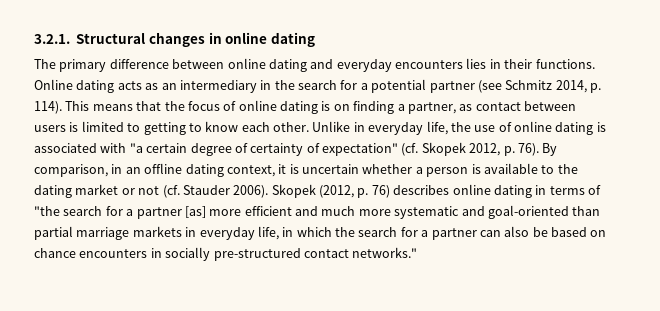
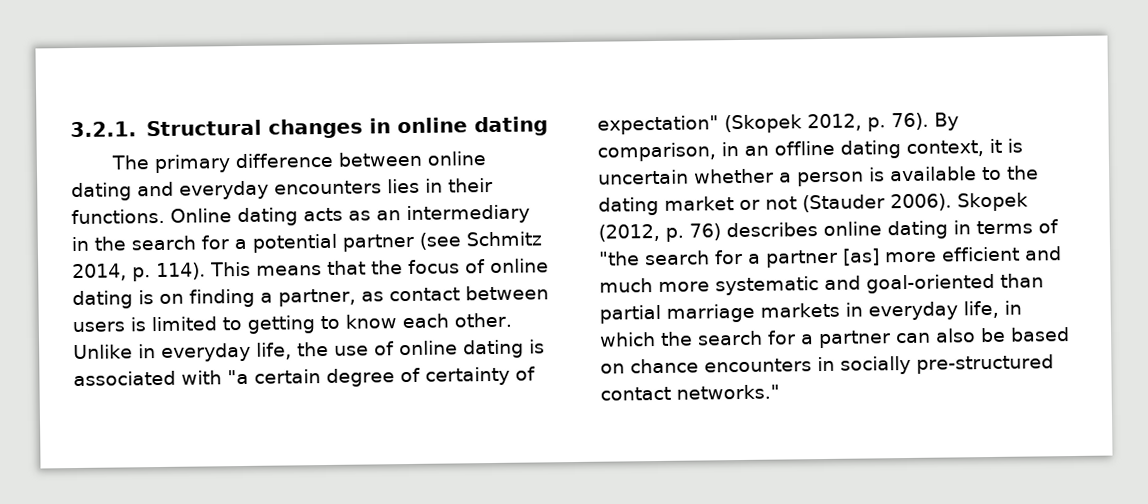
- Unlike in everyday life, the use of online dating is associated with "a certain degree of certainty of expectation" (cf. Skopek 2012, p. 76).
+ Unlike in everyday life, the use of online dating is associated with "a certain degree of certainty of expectation" (Skopek 2012, p. 76).
- By comparison, in an offline dating context, it is uncertain whether a person is available to the dating market or not (cf. Stauder 2006).
+ By comparison, in an offline dating context, it is uncertain whether a person is available to the dating market or not (Stauder 2006).

